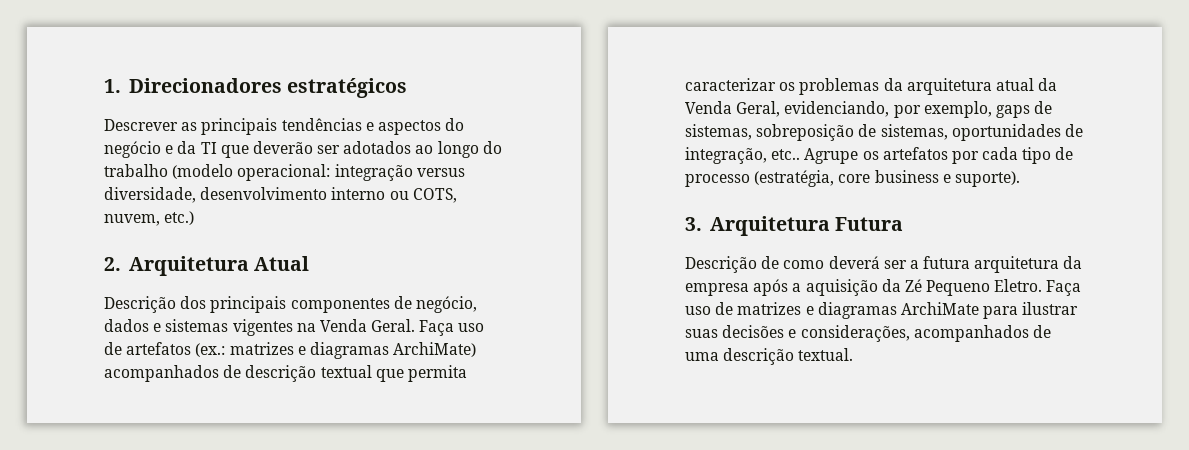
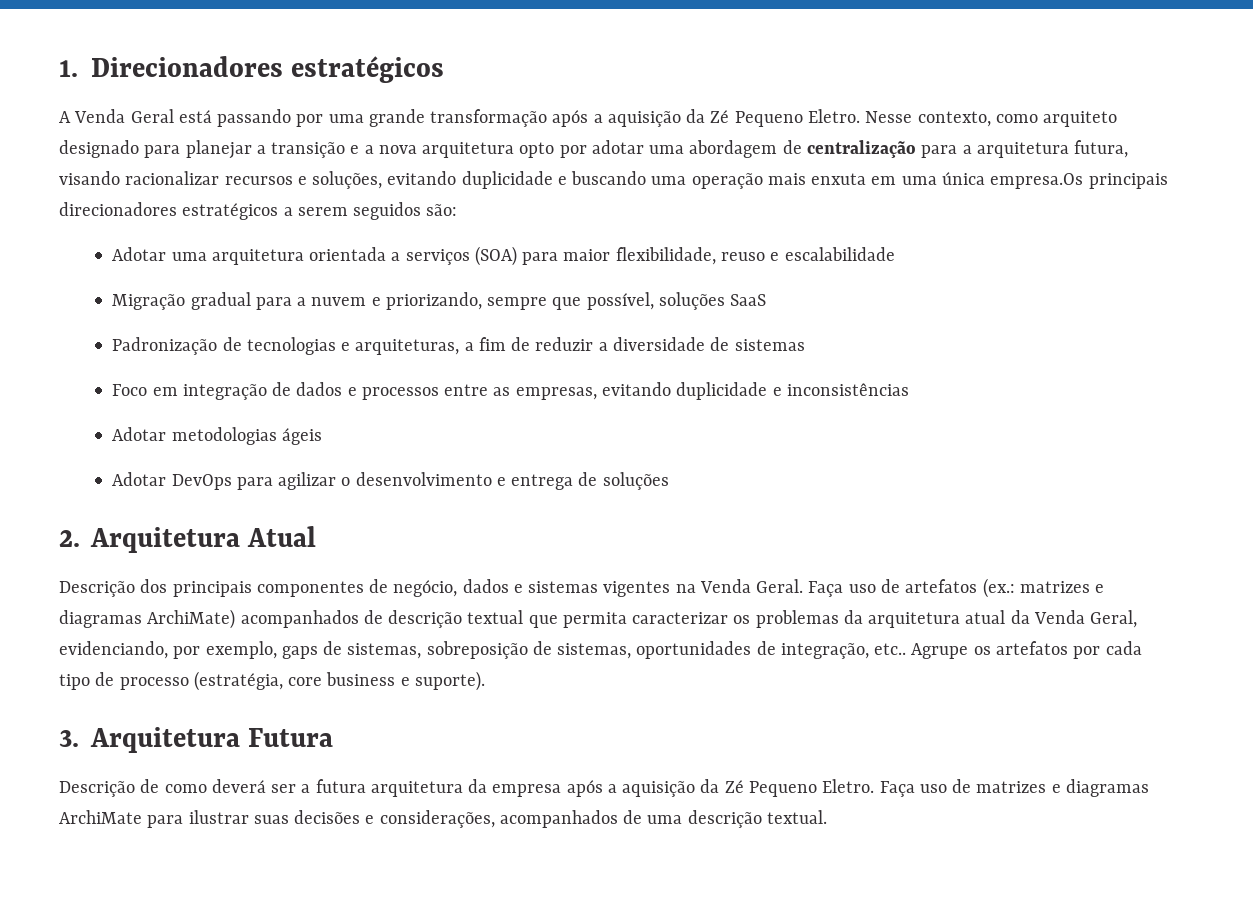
- Descrever as principais tendências e aspectos do negócio e da TI que deverão ser adotados ao longo do trabalho (modelo operacional: integração versus diversidade, desenvolvimento interno ou COTS, nuvem, etc.)
+ A Venda Geral está passando por uma grande transformação após a aquisição da Zé Pequeno Eletro. Nesse contexto, como arquiteto designado para planejar a transição e a nova arquitetura opto por adotar uma abordagem de centralização para a arquitetura futura, visando racionalizar recursos e soluções, evitando duplicidade e buscando uma operação mais enxuta em uma única empresa.Os principais direcionadores estratégicos a serem seguidos são:
+ Adotar uma arquitetura orientada a serviços (SOA) para maior flexibilidade, reuso e escalabilidade
+ Migração gradual para a nuvem e priorizando, sempre que possível, soluções SaaS
+ Padronização de tecnologias e arquiteturas, a fim de reduzir a diversidade de sistemas
+ Foco em integração de dados e processos entre as empresas, evitando duplicidade e inconsistências
+ Adotar metodologias ágeis
+ Adotar DevOps para agilizar o desenvolvimento e entrega de soluções

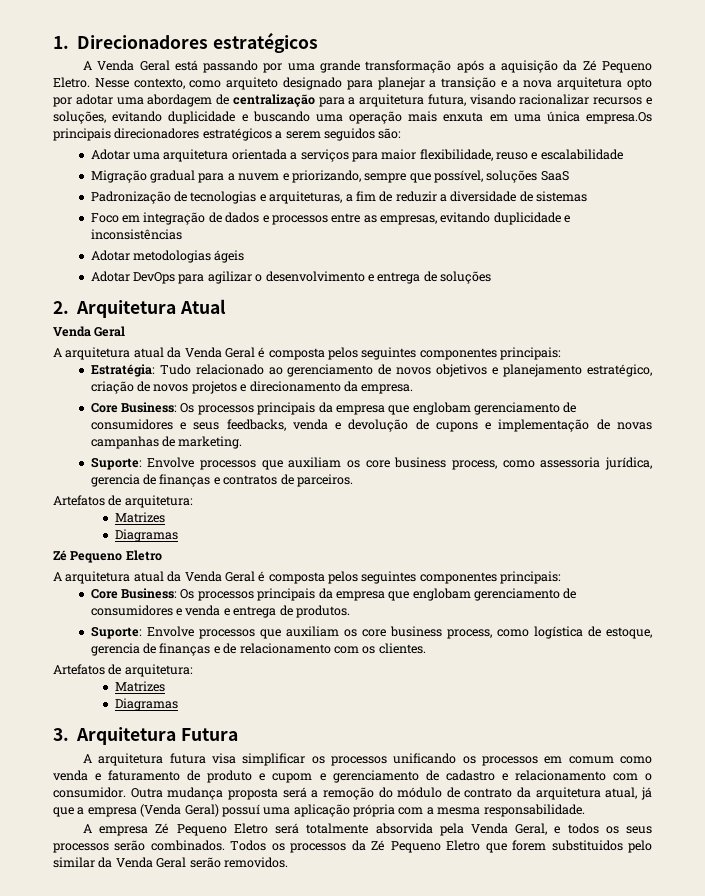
- Adotar uma arquitetura orientada a serviços (SOA) para maior flexibilidade, reuso e escalabilidade
+ Adotar uma arquitetura orientada a serviços para maior flexibilidade, reuso e escalabilidade
  2. Arquitetura Atual
- Descrição dos principais componentes de negócio, dados e sistemas vigentes na Venda Geral. Faça uso de artefatos (ex.: matrizes e diagramas ArchiMate) acompanhados de descrição textual que permita caracterizar os problemas da arquitetura atual da Venda Geral, evidenciando, por exemplo, gaps de sistemas, sobreposição de sistemas, oportunidades de integração, etc.. Agrupe os artefatos por cada tipo de processo (estratégia, core business e suporte).
+ Venda Geral
+ A arquitetura atual da Venda Geral é composta pelos seguintes componentes principais:
+ Estratégia: Tudo relacionado ao gerenciamento de novos objetivos e planejamento estratégico, criação de novos projetos e direcionamento da empresa.
+ Core Business: Os processos principais da empresa que englobam gerenciamento de consumidores e seus feedbacks, venda e devolução de cupons e implementação de novas campanhas de marketing.
+ Suporte: Envolve processos que auxiliam os core business process, como assessoria jurídica, gerencia de finanças e contratos de parceiros.
+ Artefatos de arquitetura:
+ Matrizes
+ Diagramas
+ Zé Pequeno Eletro
+ A arquitetura atual da Venda Geral é composta pelos seguintes componentes principais:
+ Core Business: Os processos principais da empresa que englobam gerenciamento de consumidores e venda e entrega de produtos.
+ Suporte: Envolve processos que auxiliam os core business process, como logística de estoque, gerencia de finanças e de relacionamento com os clientes.
+ Artefatos de arquitetura:
+ Matrizes
+ Diagramas
  3. Arquitetura Futura
- Descrição de como deverá ser a futura arquitetura da empresa após a aquisição da Zé Pequeno Eletro. Faça uso de matrizes e diagramas ArchiMate para ilustrar suas decisões e considerações, acompanhados de uma descrição textual.
+ A arquitetura futura visa simplificar os processos unificando os processos em comum como venda e faturamento de produto e cupom e gerenciamento de cadastro e relacionamento com o consumidor. Outra mudança proposta será a remoção do módulo de contrato da arquitetura atual, já que a empresa (Venda Geral) possuí uma aplicação própria com a mesma responsabilidade.
+ A empresa Zé Pequeno Eletro será totalmente absorvida pela Venda Geral, e todos os seus processos serão combinados. Todos os processos da Zé Pequeno Eletro que forem substituidos pelo similar da Venda Geral serão removidos.

